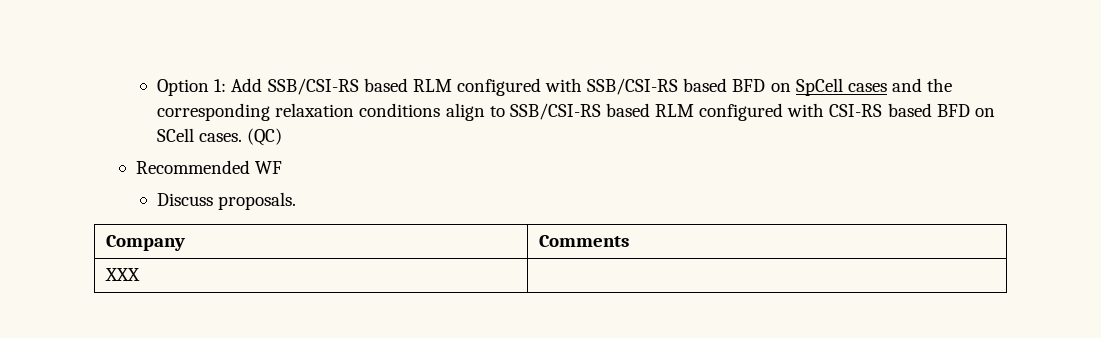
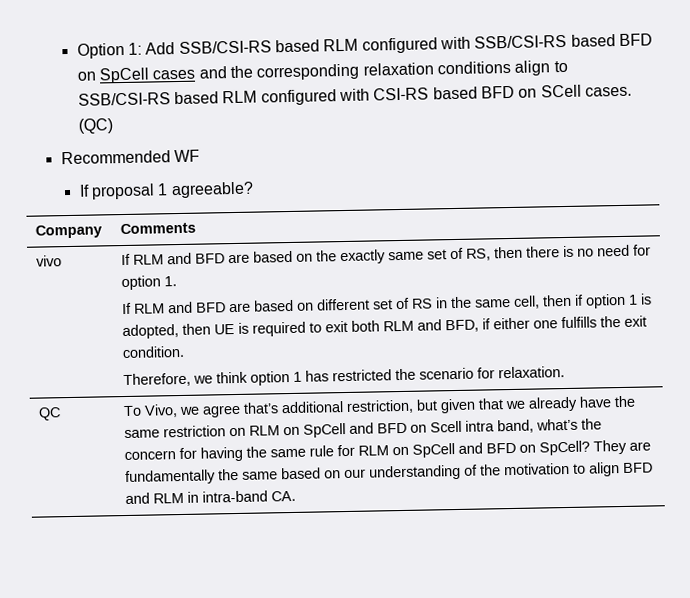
- Discuss proposals.
+ If proposal 1 agreeable?
  Company | Comments
- XXX |
+ vivo | If RLM and BFD are based on the exactly same set of RS, then there is no need for option 1.
+ If RLM and BFD are based on different set of RS in the same cell, then if option 1 is adopted, then UE is required to exit both RLM and BFD, if either one fulfills the exit condition.
+ Therefore, we think option 1 has restricted the scenario for relaxation.
+ QC | To Vivo, we agree that’s additional restriction, but given that we already have the same restriction on RLM on SpCell and BFD on Scell intra band, what’s the concern for having the same rule for RLM on SpCell and BFD on SpCell? They are fundamentally the same based on our understanding of the motivation to align BFD and RLM in intra-band CA.

